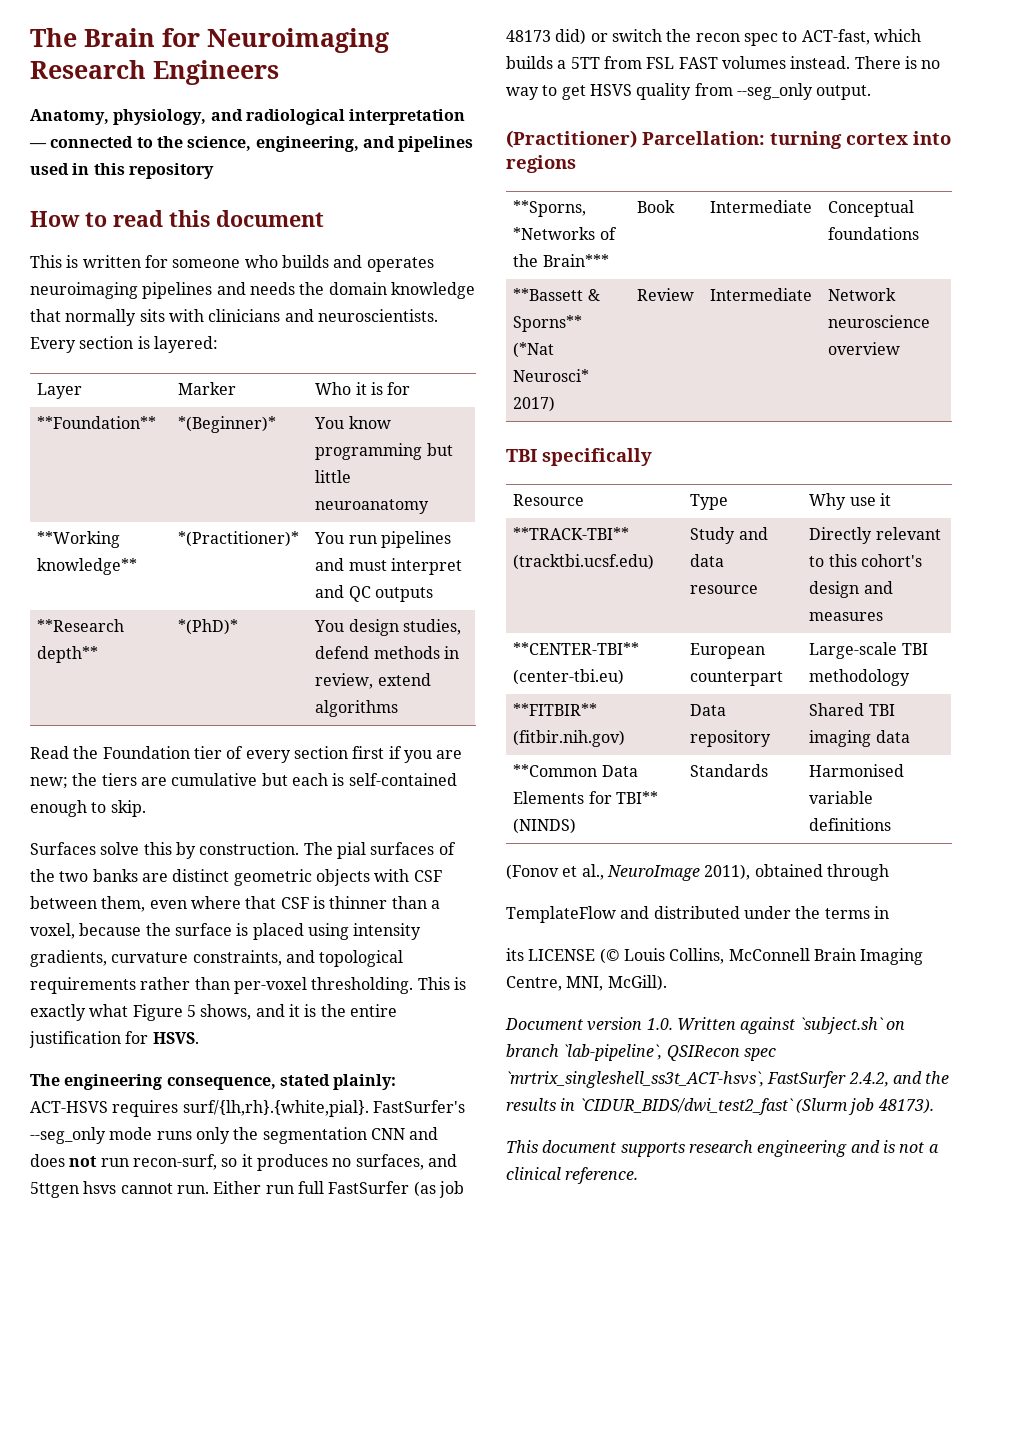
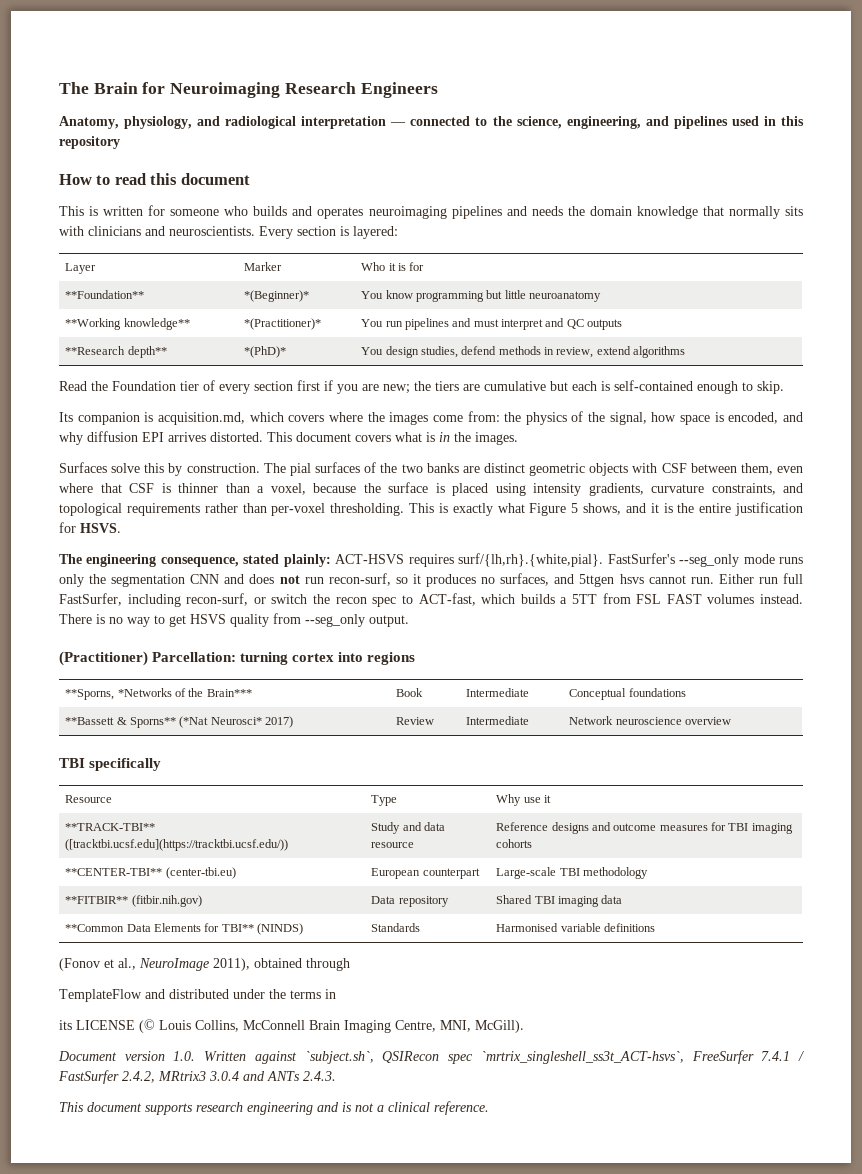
+ Its companion is acquisition.md, which covers where the images come from: the physics of the signal, how space is encoded, and why diffusion EPI arrives distorted. This document covers what is in the images.
- Either run full FastSurfer (as job 48173 did) or switch the recon spec to ACT-fast, which builds a 5TT from FSL FAST volumes instead.
+ Either run full FastSurfer, including recon-surf, or switch the recon spec to ACT-fast, which builds a 5TT from FSL FAST volumes instead.
- **TRACK-TBI** (tracktbi.ucsf.edu) | Study and data resource | Directly relevant to this cohort's design and measures
+ **TRACK-TBI** ([tracktbi.ucsf.edu](https://tracktbi.ucsf.edu/)) | Study and data resource | Reference designs and outcome measures for TBI imaging cohorts
- Document version 1.0. Written against `subject.sh` on branch `lab-pipeline`, QSIRecon spec `mrtrix_singleshell_ss3t_ACT-hsvs`, FastSurfer 2.4.2, and the results in `CIDUR_BIDS/dwi_test2_fast` (Slurm job 48173).
+ Document version 1.0. Written against `subject.sh`, QSIRecon spec `mrtrix_singleshell_ss3t_ACT-hsvs`, FreeSurfer 7.4.1 / FastSurfer 2.4.2, MRtrix3 3.0.4 and ANTs 2.4.3.

